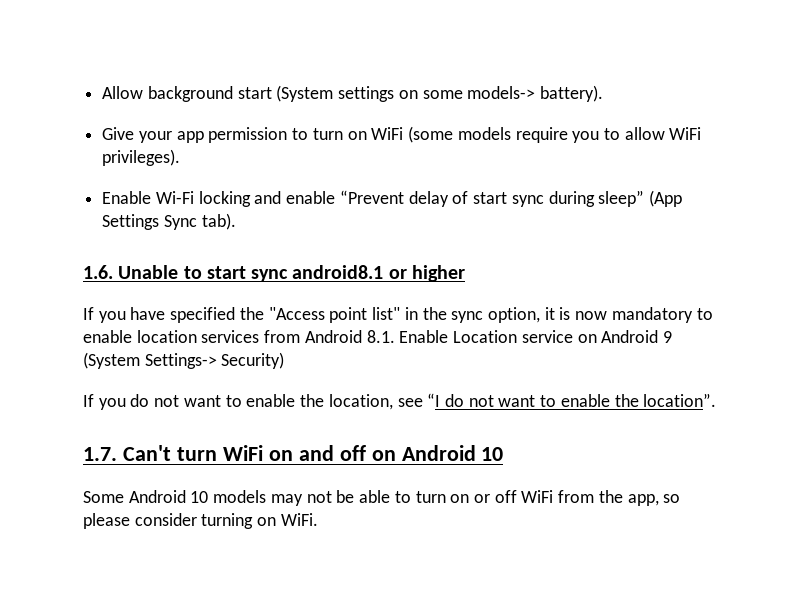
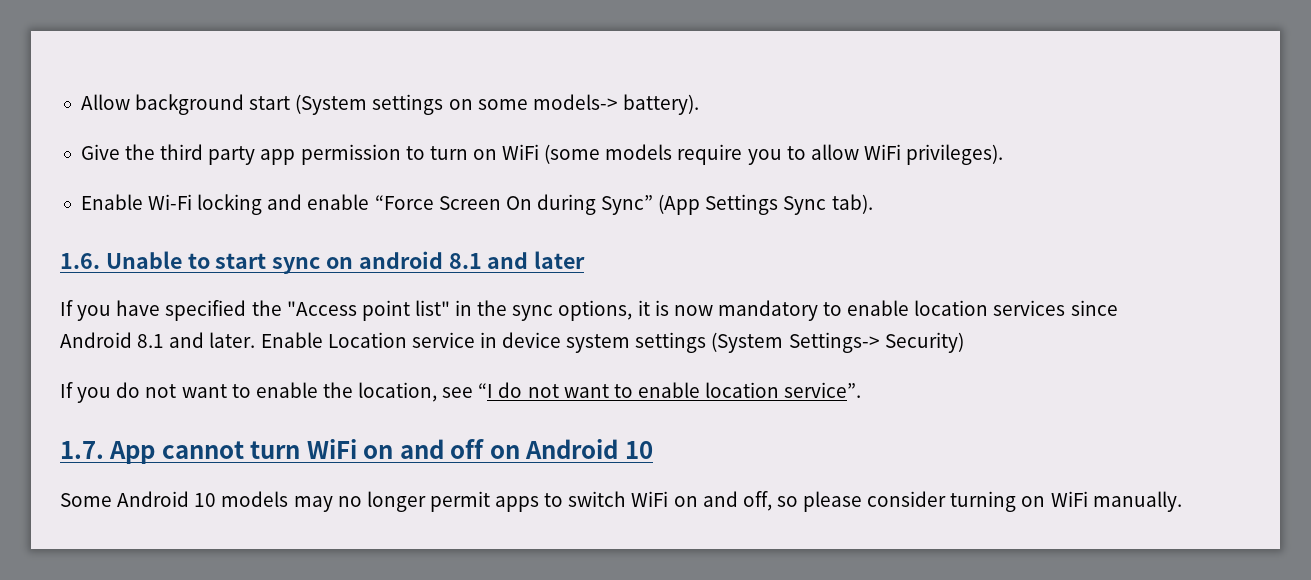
- Give your app permission to turn on WiFi (some models require you to allow WiFi privileges).
+ Give the third party app permission to turn on WiFi (some models require you to allow WiFi privileges).
- Enable Wi-Fi locking and enable “Prevent delay of start sync during sleep” (App Settings Sync tab).
+ Enable Wi-Fi locking and enable “Force Screen On during Sync” (App Settings Sync tab).
- 1.6. Unable to start sync android8.1 or higher
+ 1.6. Unable to start sync on android 8.1 and later
- If you have specified the "Access point list" in the sync option, it is now mandatory to enable location services from Android 8.1. Enable Location service on Android 9 (System Settings-> Security)
+ If you have specified the "Access point list" in the sync options, it is now mandatory to enable location services since Android 8.1 and later. Enable Location service in device system settings (System Settings-> Security)
- If you do not want to enable the location, see “I do not want to enable the location”.
+ If you do not want to enable the location, see “I do not want to enable location service”.
- 1.7. Can't turn WiFi on and off on Android 10
+ 1.7. App cannot turn WiFi on and off on Android 10
- Some Android 10 models may not be able to turn on or off WiFi from the app, so please consider turning on WiFi.
+ Some Android 10 models may no longer permit apps to switch WiFi on and off, so please consider turning on WiFi manually.

